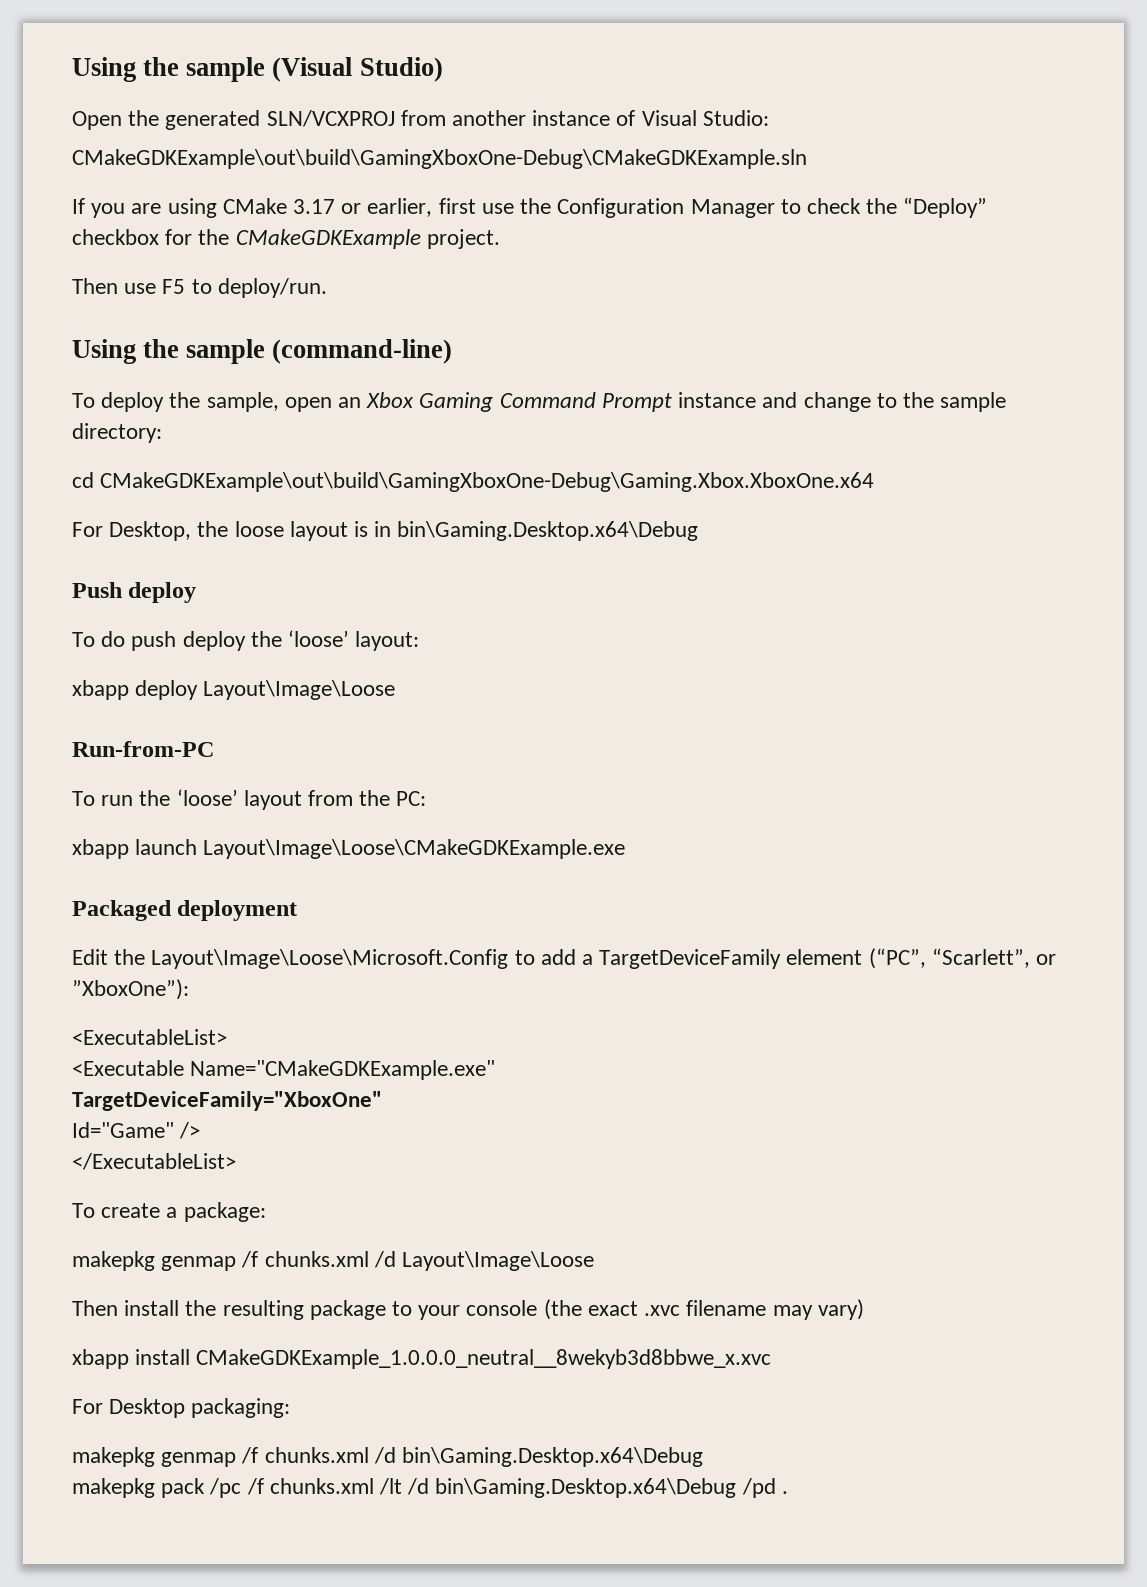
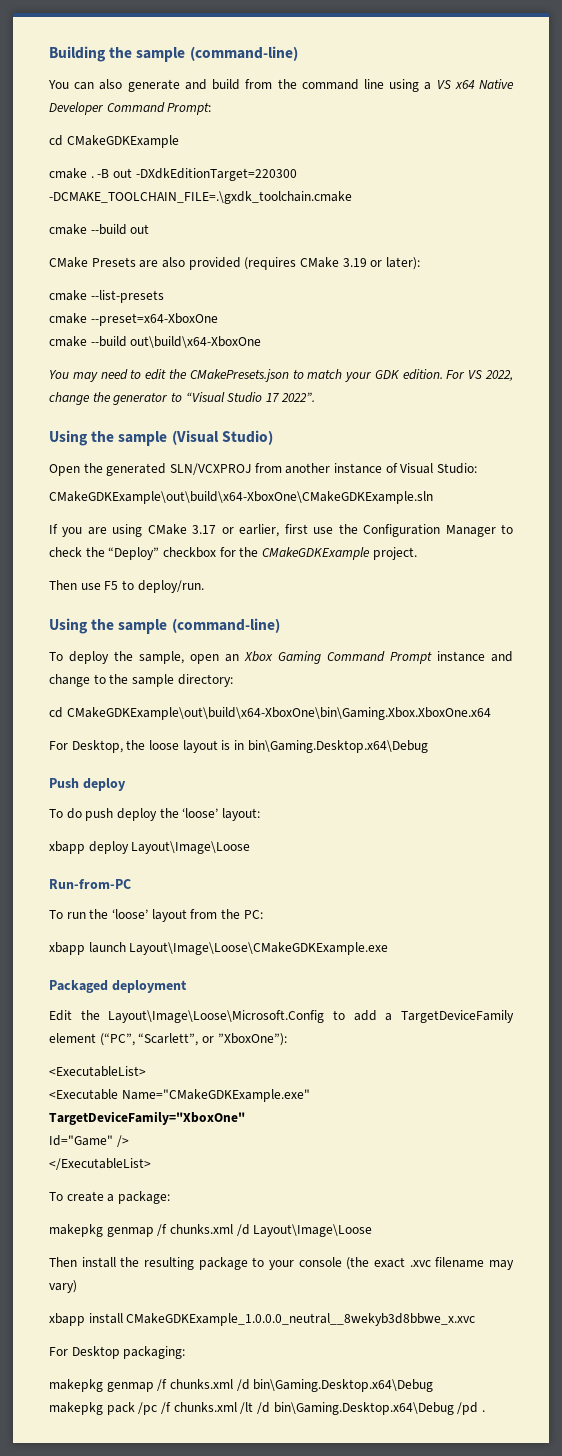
+ Building the sample (command-line)
+ You can also generate and build from the command line using a VS x64 Native Developer Command Prompt:
+ cd CMakeGDKExample
+ cmake . -B out -DXdkEditionTarget=220300 -DCMAKE_TOOLCHAIN_FILE=.\gxdk_toolchain.cmake
+ cmake --build out
+ CMake Presets are also provided (requires CMake 3.19 or later):
+ cmake --list-presets
+ cmake --preset=x64-XboxOne
+ cmake --build out\build\x64-XboxOne
+ You may need to edit the CMakePresets.json to match your GDK edition. For VS 2022, change the generator to “Visual Studio 17 2022”.
- CMakeGDKExample\out\build\GamingXboxOne-Debug\CMakeGDKExample.sln
+ CMakeGDKExample\out\build\x64-XboxOne\CMakeGDKExample.sln
- cd CMakeGDKExample\out\build\GamingXboxOne-Debug\Gaming.Xbox.XboxOne.x64
+ cd CMakeGDKExample\out\build\x64-XboxOne\bin\Gaming.Xbox.XboxOne.x64

